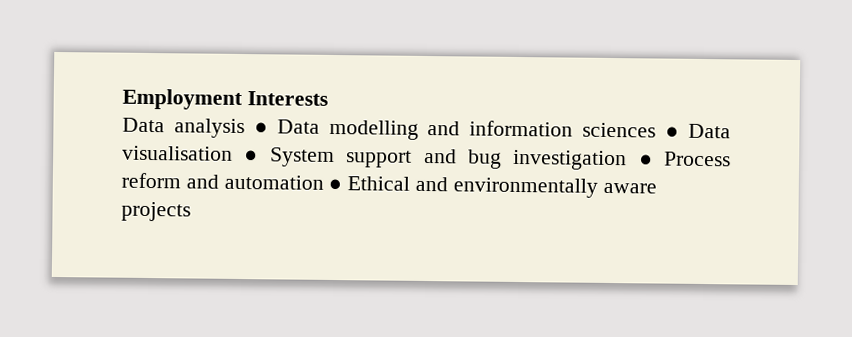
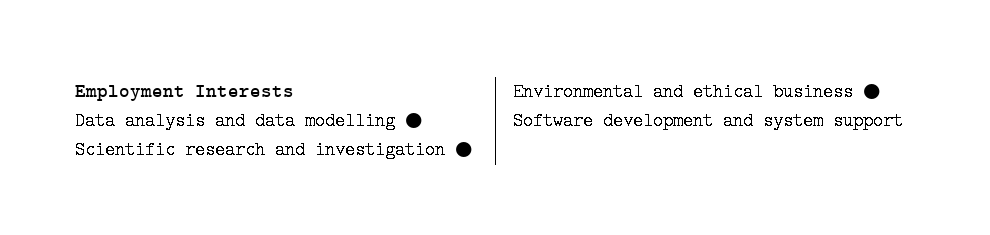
- Data analysis ● Data modelling and information sciences ● Data visualisation ● System support and bug investigation ● Process reform and automation ● Ethical and environmentally aware projects
+ Data analysis and data modelling ● Scientific research and investigation ● Environmental and ethical business ● Software development and system support

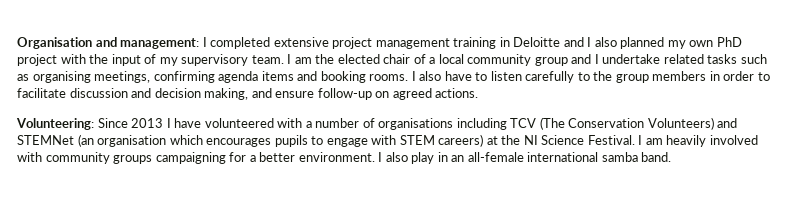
- Employment Interests
- Data analysis and data modelling ● Scientific research and investigation ● Environmental and ethical business ● Software development and system support
+ Organisation and management: I completed extensive project management training in Deloitte and I also planned my own PhD project with the input of my supervisory team. I am the elected chair of a local community group and I undertake related tasks such as organising meetings, confirming agenda items and booking rooms. I also have to listen carefully to the group members in order to facilitate discussion and decision making, and ensure follow-up on agreed actions.
+ Volunteering: Since 2013 I have volunteered with a number of organisations including TCV (The Conservation Volunteers) and STEMNet (an organisation which encourages pupils to engage with STEM careers) at the NI Science Festival. I am heavily involved with community groups campaigning for a better environment. I also play in an all-female international samba band.

